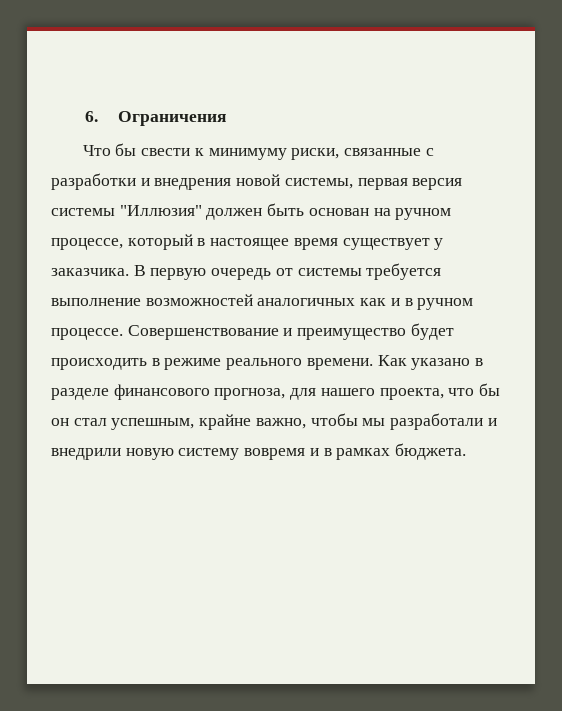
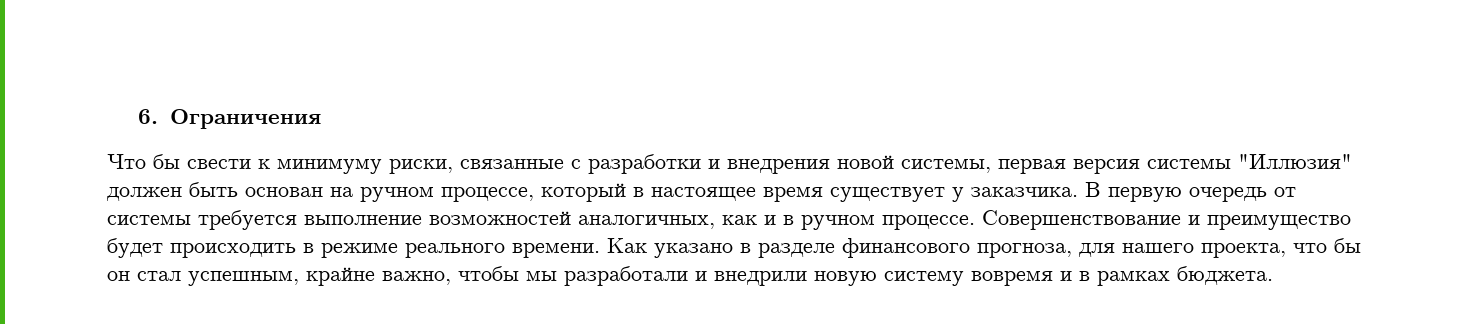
- В первую очередь от системы требуется выполнение возможностей аналогичных как и в ручном процессе.
+ В первую очередь от системы требуется выполнение возможностей аналогичных, как и в ручном процессе.

